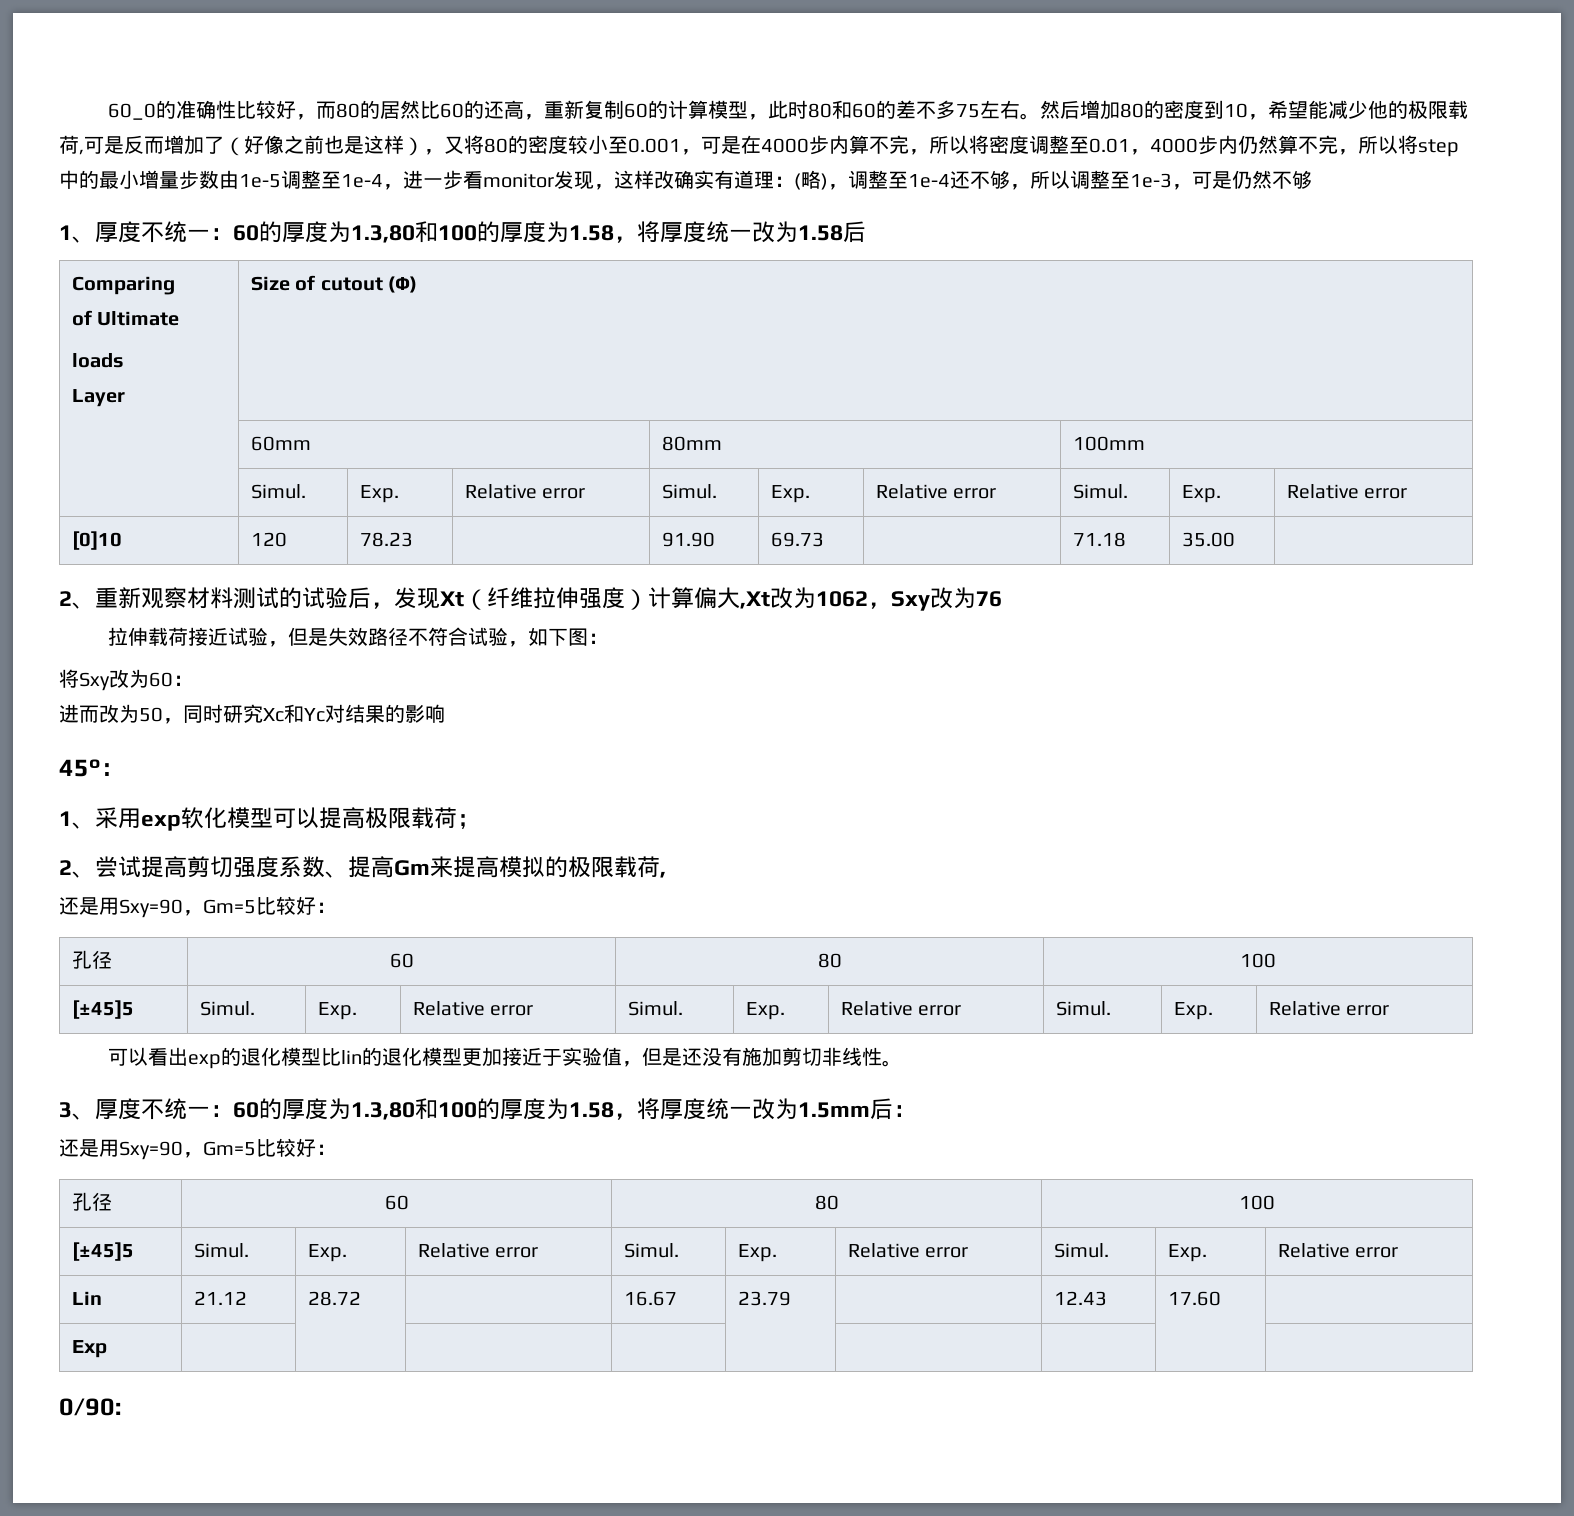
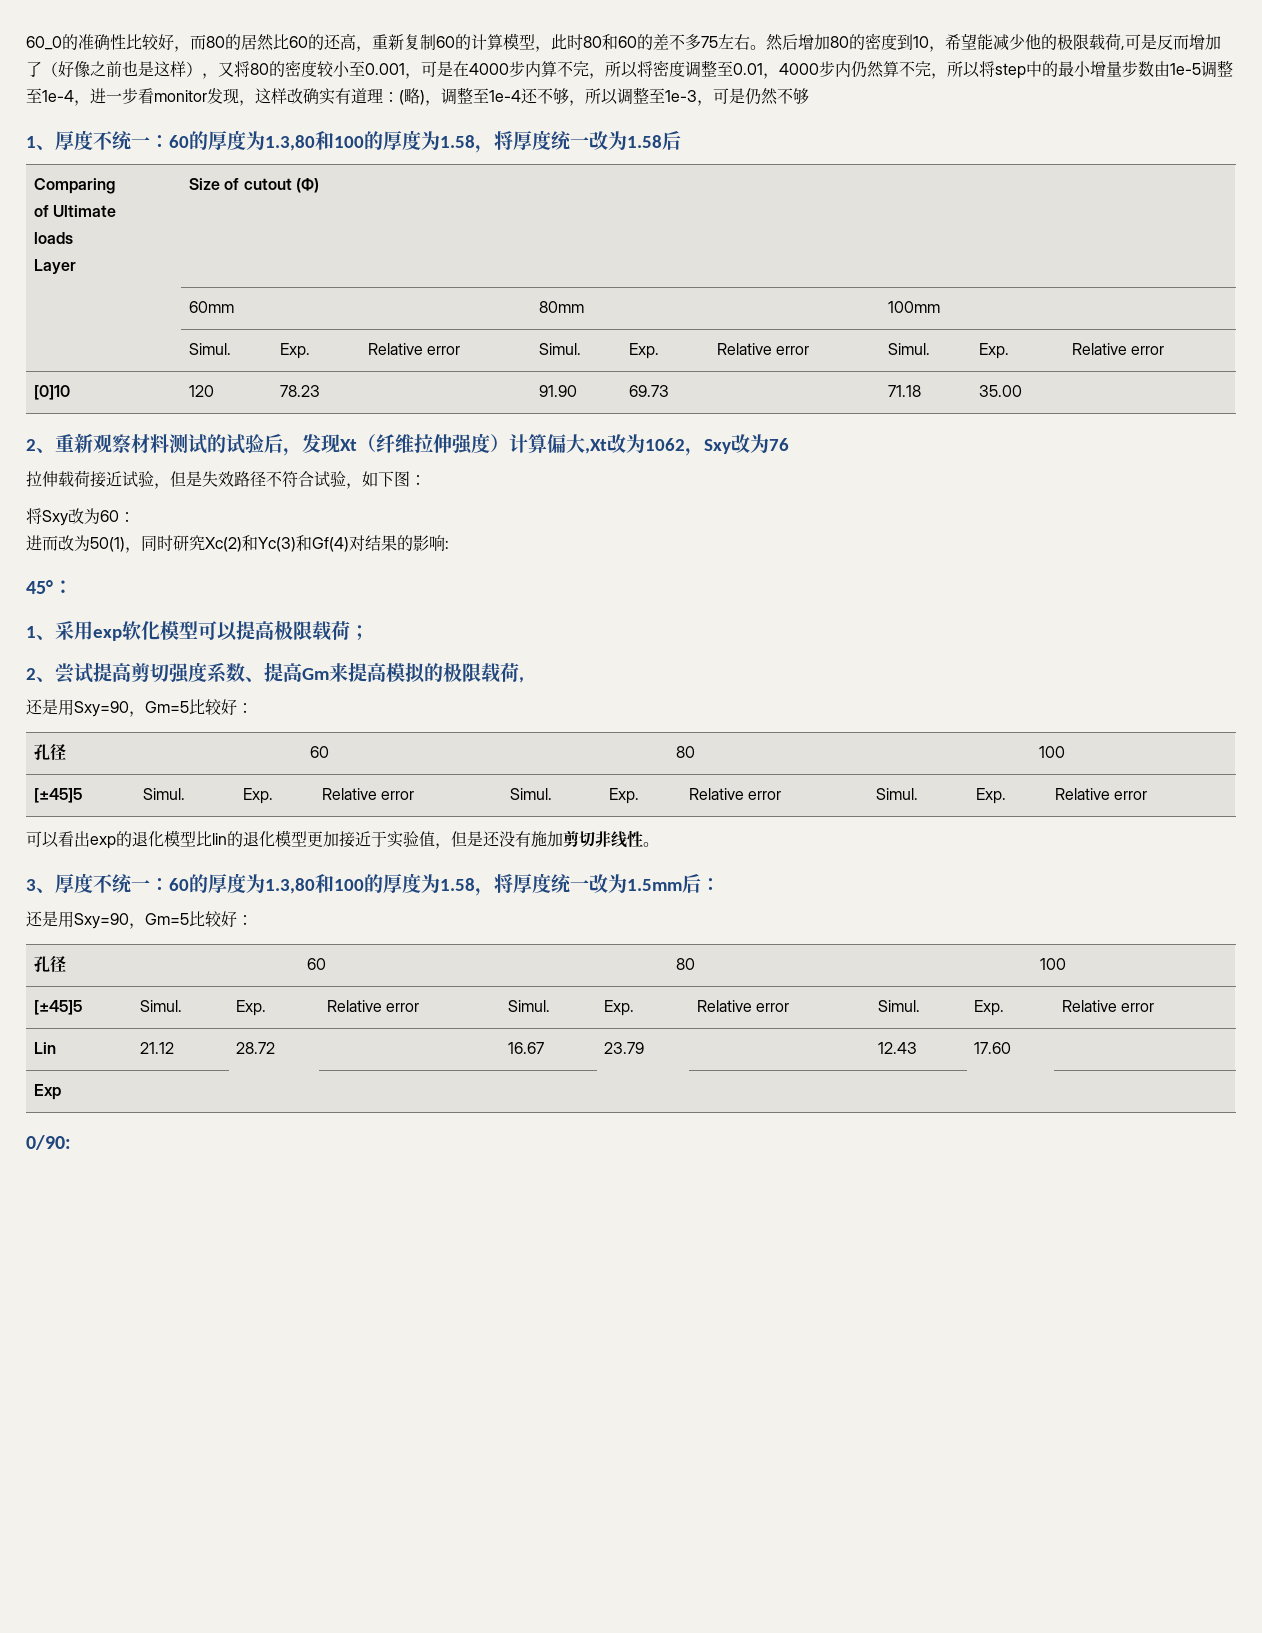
- 进而改为50，同时研究Xc和Yc对结果的影响
+ 进而改为50(1)，同时研究Xc(2)和Yc(3)和Gf(4)对结果的影响:

